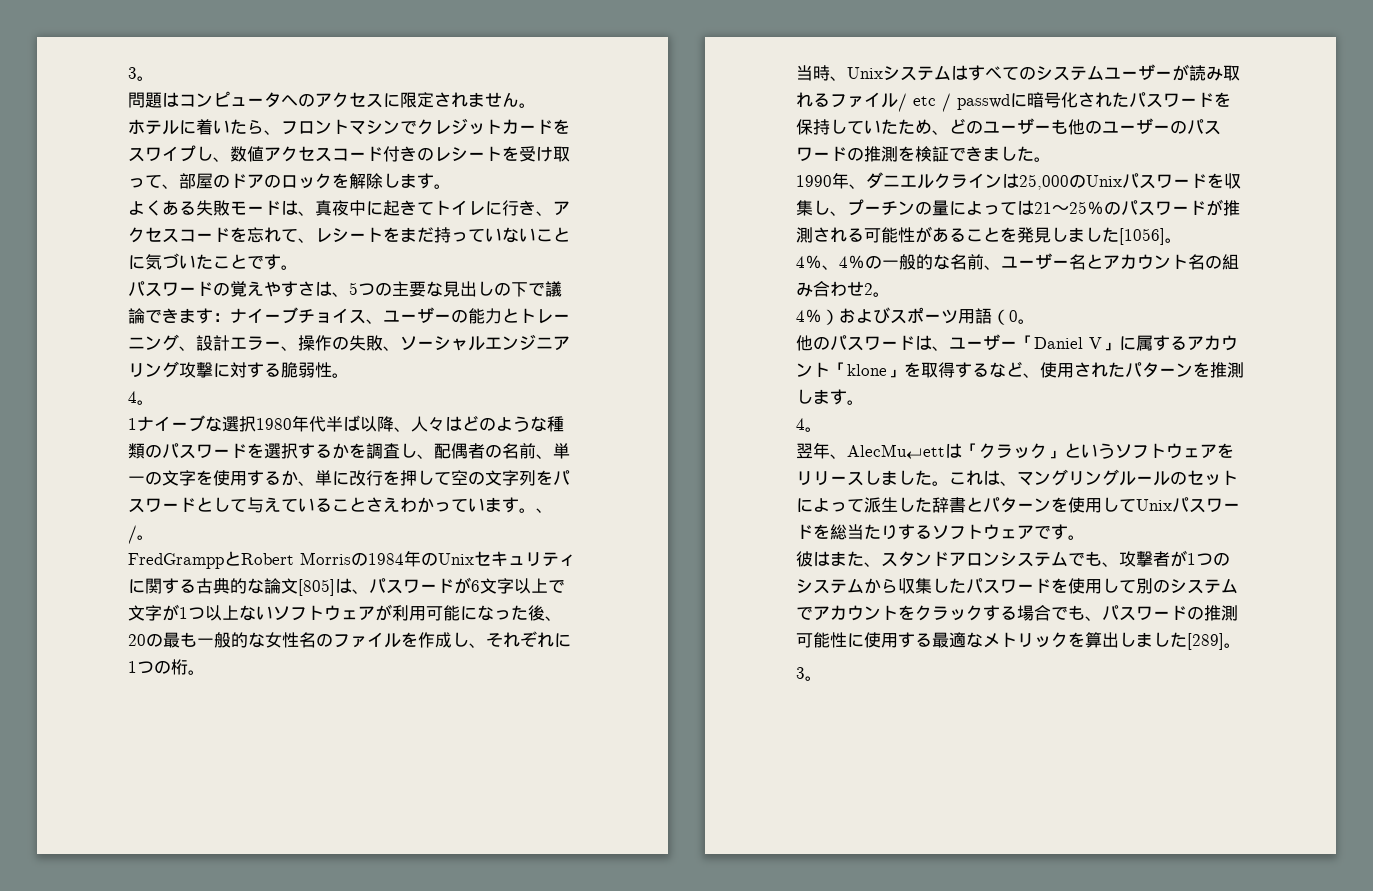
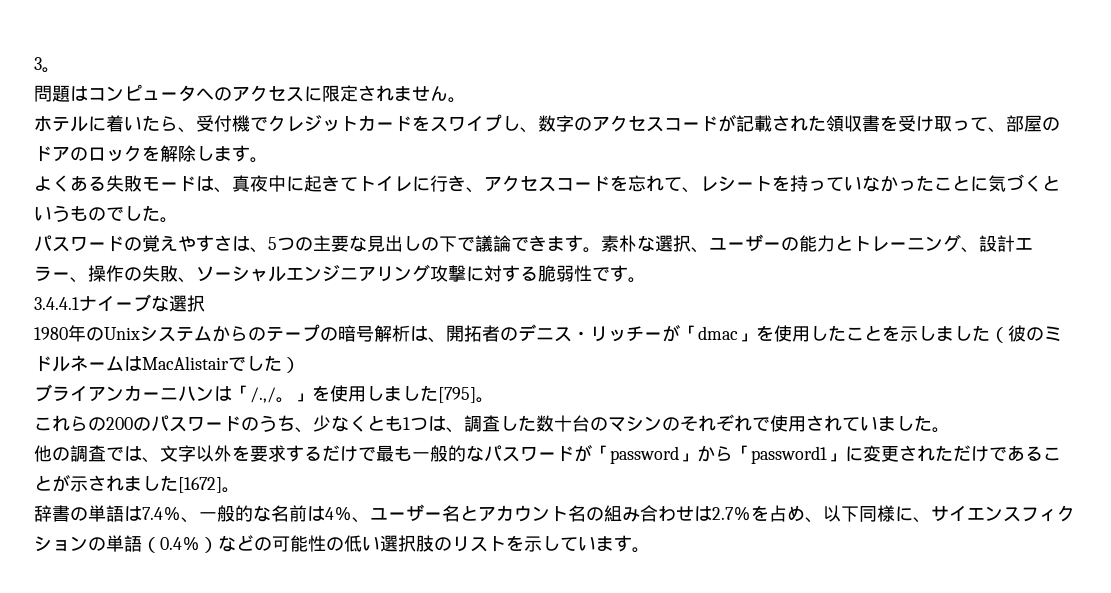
- ホテルに着いたら、フロントマシンでクレジットカードをスワイプし、数値アクセスコード付きのレシートを受け取って、部屋のドアのロックを解除します。
+ ホテルに着いたら、受付機でクレジットカードをスワイプし、数字のアクセスコードが記載された領収書を受け取って、部屋のドアのロックを解除します。
- よくある失敗モードは、真夜中に起きてトイレに行き、アクセスコードを忘れて、レシートをまだ持っていないことに気づいたことです。
+ よくある失敗モードは、真夜中に起きてトイレに行き、アクセスコードを忘れて、レシートを持っていなかったことに気づくというものでした。
- パスワードの覚えやすさは、5つの主要な見出しの下で議論できます：ナイーブチョイス、ユーザーの能力とトレーニング、設計エラー、操作の失敗、ソーシャルエンジニアリング攻撃に対する脆弱性。
- 4。
- 1ナイーブな選択1980年代半ば以降、人々はどのような種類のパスワードを選択するかを調査し、配偶者の名前、単一の文字を使用するか、単に改行を押して空の文字列をパスワードとして与えていることさえわかっています。、/。
- FredGramppとRobert Morrisの1984年のUnixセキュリティに関する古典的な論文[805]は、パスワードが6文字以上で文字が1つ以上ないソフトウェアが利用可能になった後、20の最も一般的な女性名のファイルを作成し、それぞれに1つの桁。
- 当時、Unixシステムはすべてのシステムユーザーが読み取れるファイル/ etc / passwdに暗号化されたパスワードを保持していたため、どのユーザーも他のユーザーのパスワードの推測を検証できました。
- 1990年、ダニエルクラインは25,000のUnixパスワードを収集し、プーチンの量によっては21〜25％のパスワードが推測される可能性があることを発見しました[1056]。
- 4％、4％の一般的な名前、ユーザー名とアカウント名の組み合わせ2。
- 4％）およびスポーツ用語（0。
- 他のパスワードは、ユーザー「Daniel V」に属するアカウント「klone」を取得するなど、使用されたパターンを推測します。
- 4。
- 翌年、AlecMu↵ettは「クラック」というソフトウェアをリリースしました。これは、マングリングルールのセットによって派生した辞書とパターンを使用してUnixパスワードを総当たりするソフトウェアです。
- 彼はまた、スタンドアロンシステムでも、攻撃者が1つのシステムから収集したパスワードを使用して別のシステムでアカウントをクラックする場合でも、パスワードの推測可能性に使用する最適なメトリックを算出しました[289]。
- 3。
+ パスワードの覚えやすさは、5つの主要な見出しの下で議論できます。素朴な選択、ユーザーの能力とトレーニング、設計エラー、操作の失敗、ソーシャルエンジニアリング攻撃に対する脆弱性です。
+ 3.4.4.1ナイーブな選択
+ 1980年のUnixシステムからのテープの暗号解析は、開拓者のデニス・リッチーが「dmac」を使用したことを示しました（彼のミドルネームはMacAlistairでした）
+ ブライアンカーニハンは「/.,/。」を使用しました[795]。
+ これらの200のパスワードのうち、少なくとも1つは、調査した数十台のマシンのそれぞれで使用されていました。
+ 他の調査では、文字以外を要求するだけで最も一般的なパスワードが「password」から「password1」に変更されただけであることが示されました[1672]。
+ 辞書の単語は7.4％、一般的な名前は4％、ユーザー名とアカウント名の組み合わせは2.7％を占め、以下同様に、サイエンスフィクションの単語（0.4％）などの可能性の低い選択肢のリストを示しています。

